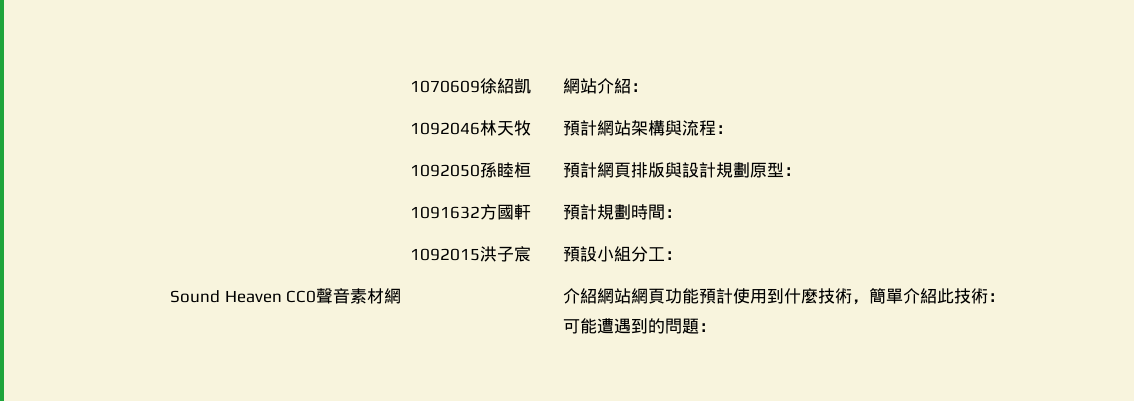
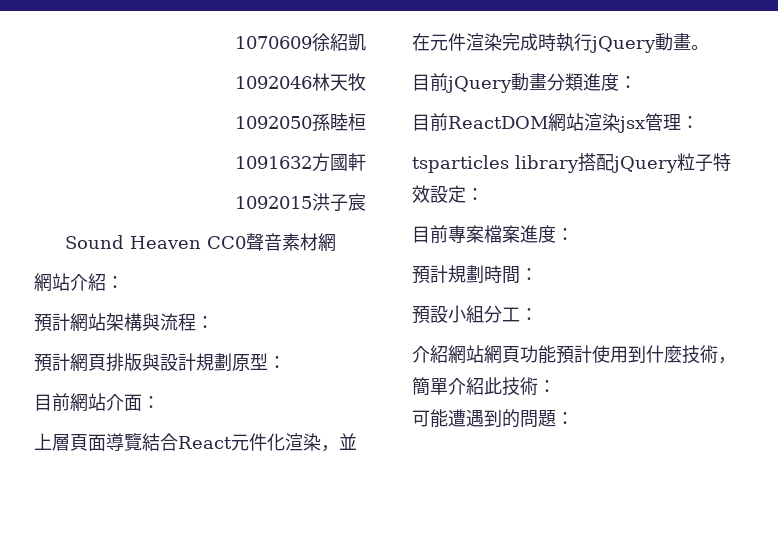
+ 目前網站介面：
+ 上層頁面導覽結合React元件化渲染，並在元件渲染完成時執行jQuery動畫。
+ 目前jQuery動畫分類進度：
+ 目前ReactDOM網站渲染jsx管理：
+ tsparticles library搭配jQuery粒子特效設定：
+ 目前專案檔案進度：

